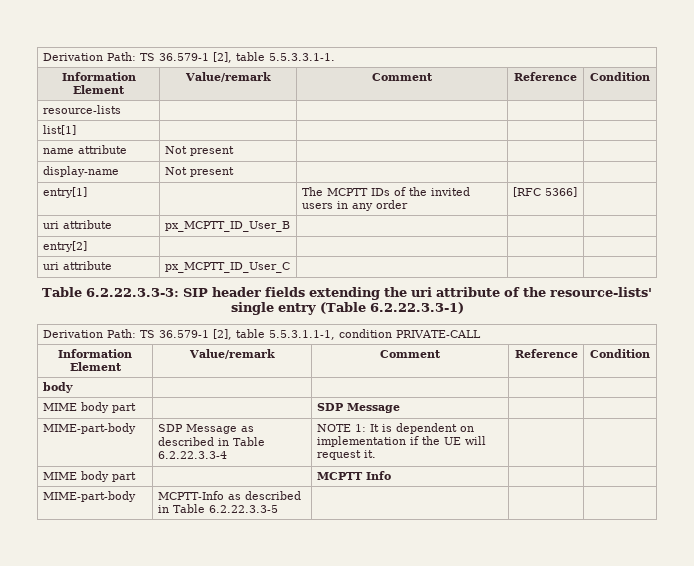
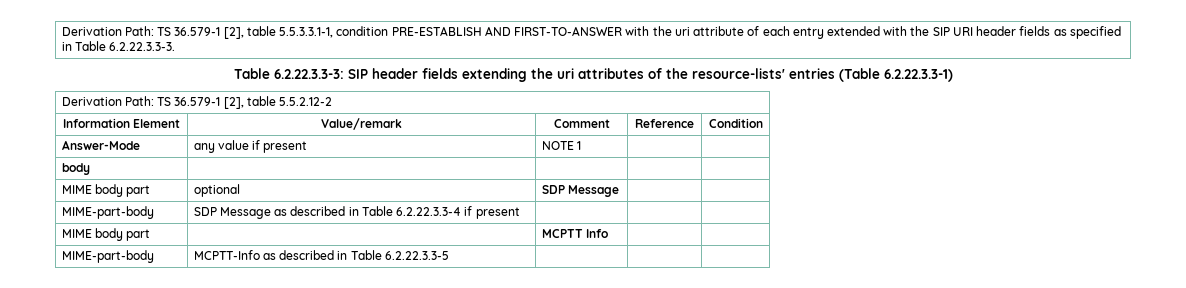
- Derivation Path: TS 36.579-1 [2], table 5.5.3.3.1-1.
+ Derivation Path: TS 36.579-1 [2], table 5.5.3.3.1-1, condition PRE-ESTABLISH AND FIRST-TO-ANSWER with the uri attribute of each entry extended with the SIP URI header fields as specified in Table 6.2.22.3.3-3.
+ Table 6.2.22.3.3-3: SIP header fields extending the uri attributes of the resource-lists' entries (Table 6.2.22.3.3-1)
+ Derivation Path: TS 36.579-1 [2], table 5.5.2.12-2
  Information Element | Value/remark | Comment | Reference | Condition
- resource-lists | | | |
- list[1] | | | |
- name attribute | Not present | | |
- display-name | Not present | | |
- entry[1] | | The MCPTT IDs of the invited users in any order | [RFC 5366] |
- uri attribute | px_MCPTT_ID_User_B | | |
- entry[2] | | | |
- uri attribute | px_MCPTT_ID_User_C | | |
- Table 6.2.22.3.3-3: SIP header fields extending the uri attribute of the resource-lists' single entry (Table 6.2.22.3.3-1)
- Derivation Path: TS 36.579-1 [2], table 5.5.3.1.1-1, condition PRIVATE-CALL
- Information Element | Value/remark | Comment | Reference | Condition
+ Answer-Mode | any value if present | NOTE 1 | |
- MIME body part | | SDP Message | |
+ MIME body part | optional | SDP Message | |
- MIME-part-body | SDP Message as described in Table 6.2.22.3.3-4 | NOTE 1: It is dependent on implementation if the UE will request it. | |
+ MIME-part-body | SDP Message as described in Table 6.2.22.3.3-4 if present | | |

